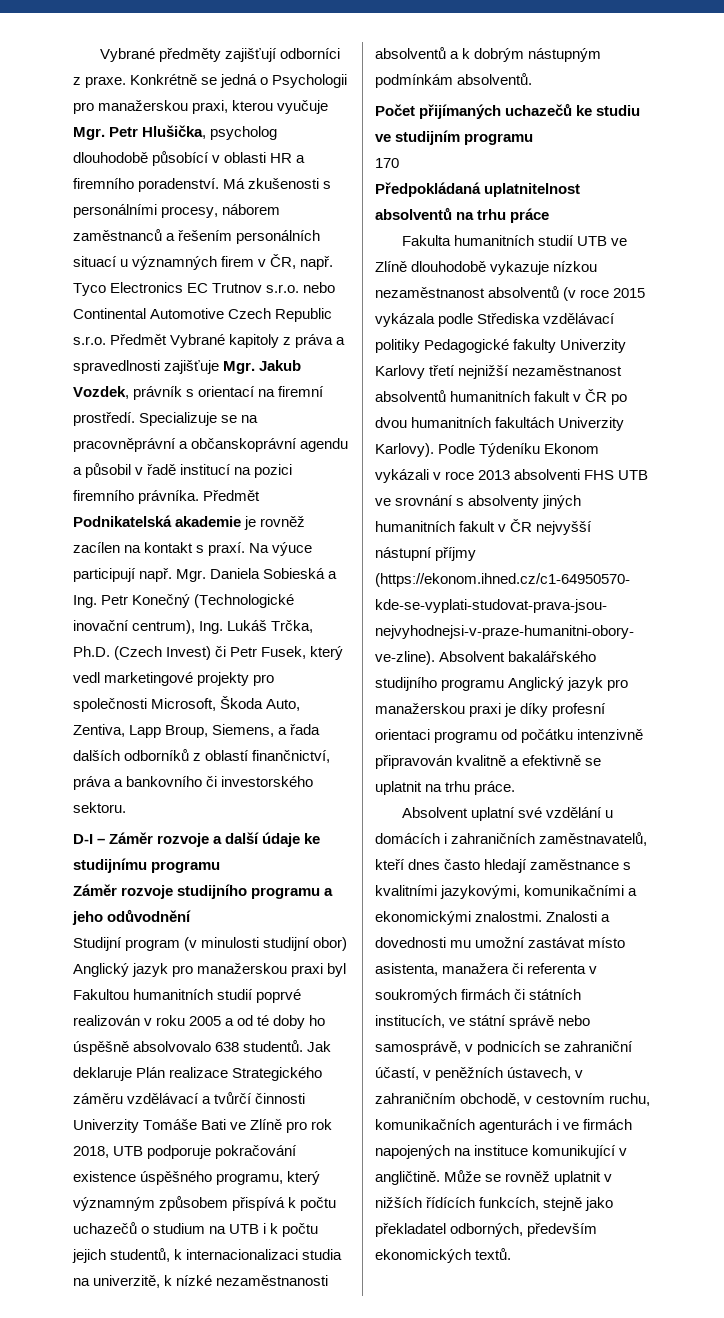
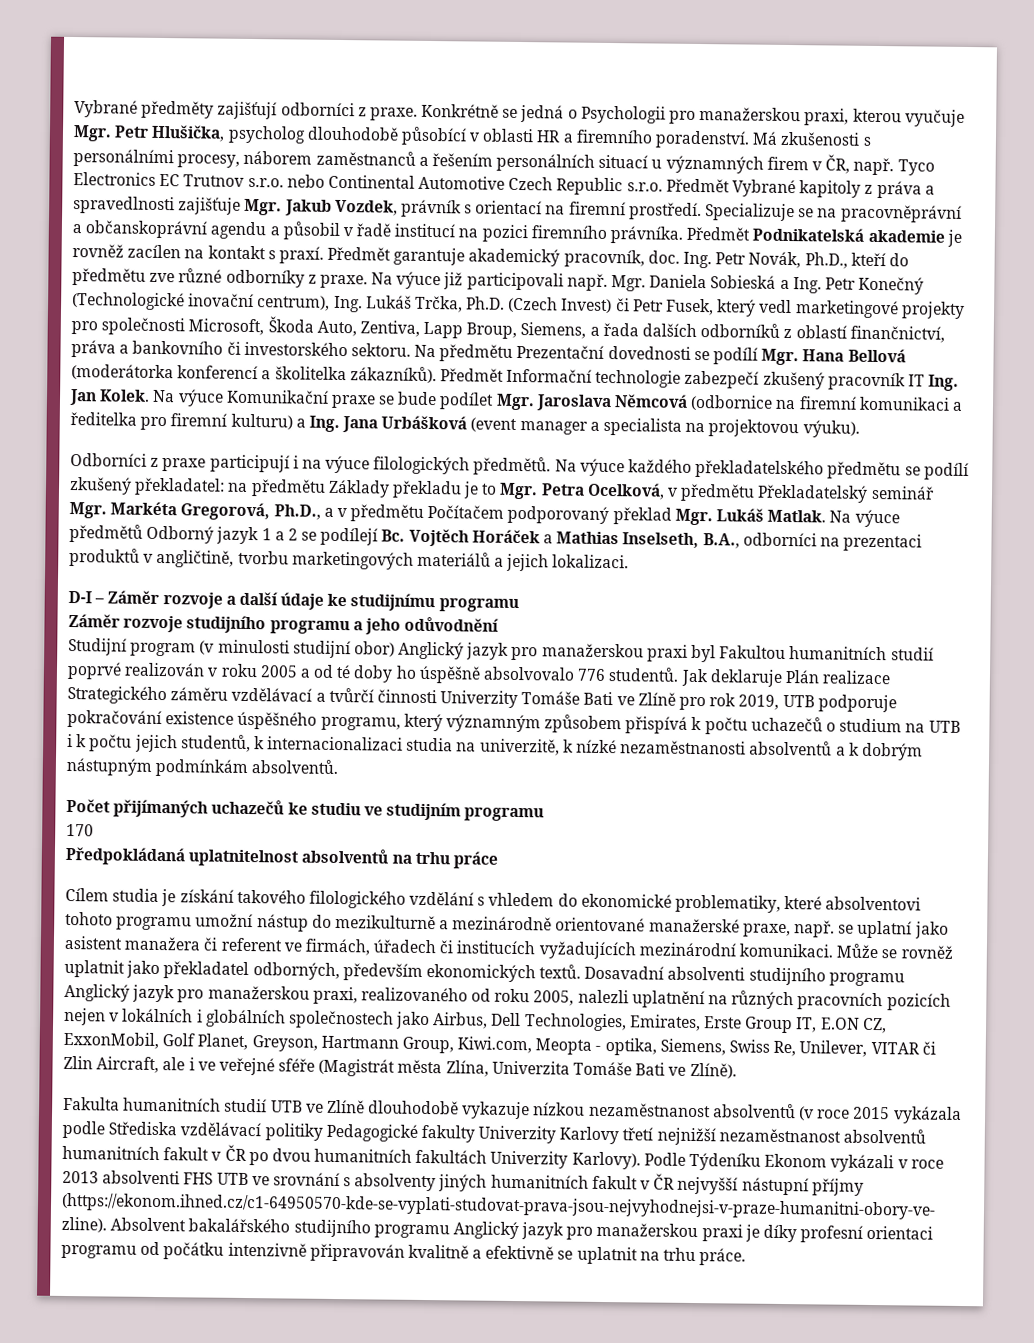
- Na výuce participují např.
+ Předmět garantuje akademický pracovník, doc. Ing. Petr Novák, Ph.D., kteří do předmětu zve různé odborníky z praxe. Na výuce již participovali např.
+ Na předmětu Prezentační dovednosti se podílí Mgr. Hana Bellová (moderátorka konferencí a školitelka zákazníků). Předmět Informační technologie zabezpečí zkušený pracovník IT Ing. Jan Kolek. Na výuce Komunikační praxe se bude podílet Mgr. Jaroslava Němcová (odbornice na firemní komunikaci a ředitelka pro firemní kulturu) a Ing. Jana Urbášková (event manager a specialista na projektovou výuku).
+ Odborníci z praxe participují i na výuce filologických předmětů. Na výuce každého překladatelského předmětu se podílí zkušený překladatel: na předmětu Základy překladu je to Mgr. Petra Ocelková, v předmětu Překladatelský seminář Mgr. Markéta Gregorová, Ph.D., a v předmětu Počítačem podporovaný překlad Mgr. Lukáš Matlak. Na výuce předmětů Odborný jazyk 1 a 2 se podílejí Bc. Vojtěch Horáček a Mathias Inselseth, B.A., odborníci na prezentaci produktů v angličtině, tvorbu marketingových materiálů a jejich lokalizaci.
- Studijní program (v minulosti studijní obor) Anglický jazyk pro manažerskou praxi byl Fakultou humanitních studií poprvé realizován v roku 2005 a od té doby ho úspěšně absolvovalo 638 studentů.
+ Studijní program (v minulosti studijní obor) Anglický jazyk pro manažerskou praxi byl Fakultou humanitních studií poprvé realizován v roku 2005 a od té doby ho úspěšně absolvovalo 776 studentů.
- Jak deklaruje Plán realizace Strategického záměru vzdělávací a tvůrčí činnosti Univerzity Tomáše Bati ve Zlíně pro rok 2018, UTB podporuje pokračování existence úspěšného programu, který významným způsobem přispívá k počtu uchazečů o studium na UTB i k počtu jejich studentů, k internacionalizaci studia na univerzitě, k nízké nezaměstnanosti absolventů a k dobrým nástupným podmínkám absolventů.
+ Jak deklaruje Plán realizace Strategického záměru vzdělávací a tvůrčí činnosti Univerzity Tomáše Bati ve Zlíně pro rok 2019, UTB podporuje pokračování existence úspěšného programu, který významným způsobem přispívá k počtu uchazečů o studium na UTB i k počtu jejich studentů, k internacionalizaci studia na univerzitě, k nízké nezaměstnanosti absolventů a k dobrým nástupným podmínkám absolventů.
+ Cílem studia je získání takového filologického vzdělání s vhledem do ekonomické problematiky, které absolventovi tohoto programu umožní nástup do mezikulturně a mezinárodně orientované manažerské praxe, např. se uplatní jako asistent manažera či referent ve firmách, úřadech či institucích vyžadujících mezinárodní komunikaci. Může se rovněž uplatnit jako překladatel odborných, především ekonomických textů. Dosavadní absolventi studijního programu Anglický jazyk pro manažerskou praxi, realizovaného od roku 2005, nalezli uplatnění na různých pracovních pozicích nejen v lokálních i globálních společnostech jako Airbus, Dell Technologies, Emirates, Erste Group IT, E.ON CZ, ExxonMobil, Golf Planet, Greyson, Hartmann Group, Kiwi.com, Meopta - optika, Siemens, Swiss Re, Unilever, VITAR či Zlin Aircraft, ale i ve veřejné sféře (Magistrát města Zlína, Univerzita Tomáše Bati ve Zlíně).
- Absolvent uplatní své vzdělání u domácích i zahraničních zaměstnavatelů, kteří dnes často hledají zaměstnance s kvalitními jazykovými, komunikačními a ekonomickými znalostmi. Znalosti a dovednosti mu umožní zastávat místo asistenta, manažera či referenta v soukromých firmách či státních institucích, ve státní správě nebo samosprávě, v podnicích se zahraniční účastí, v peněžních ústavech, v zahraničním obchodě, v cestovním ruchu, komunikačních agenturách i ve firmách napojených na instituce komunikující v angličtině. Může se rovněž uplatnit v nižších řídících funkcích, stejně jako překladatel odborných, především ekonomických textů.

